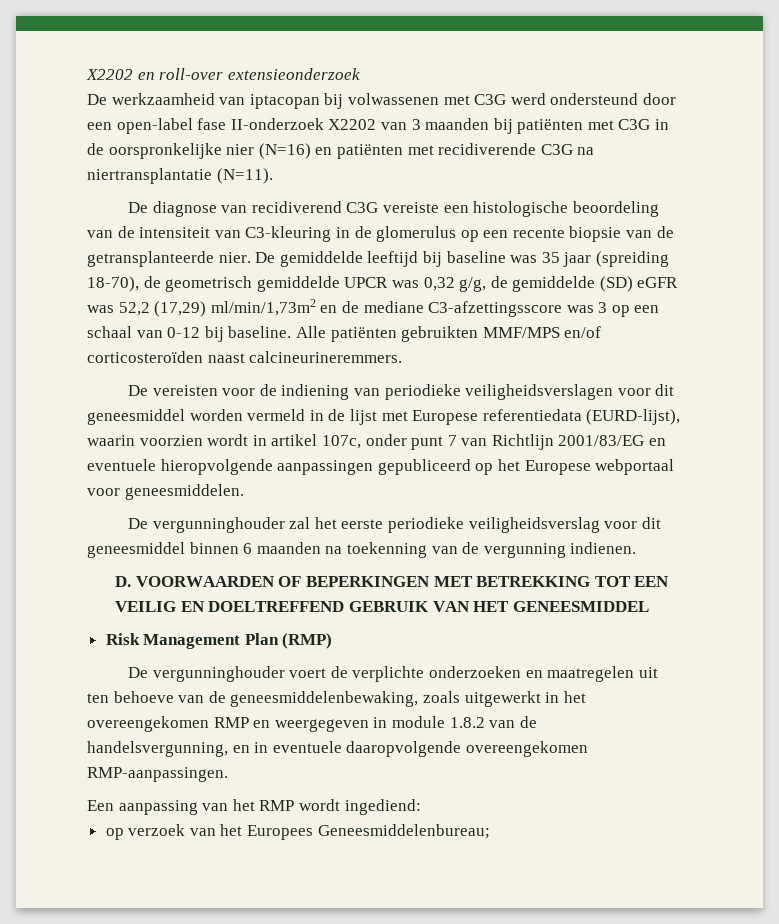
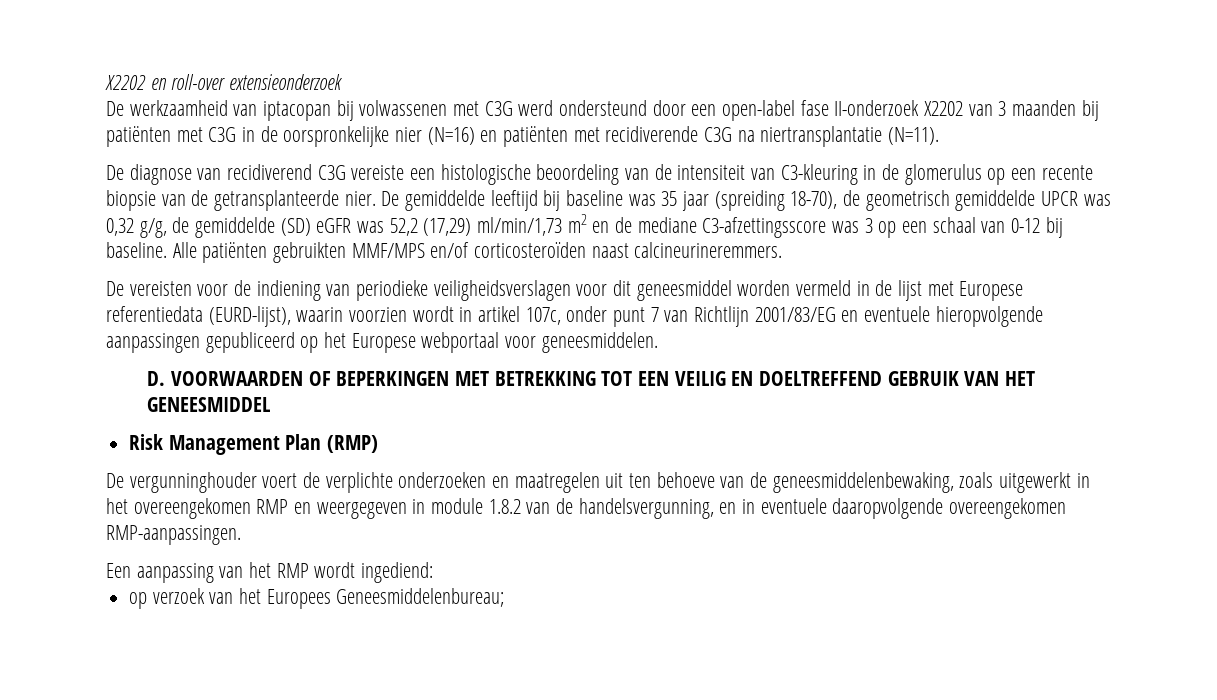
- De gemiddelde leeftijd bij baseline was 35 jaar (spreiding 18-70), de geometrisch gemiddelde UPCR was 0,32 g/g, de gemiddelde (SD) eGFR was 52,2 (17,29) ml/min/1,73m2 en de mediane C3-afzettingsscore was 3 op een schaal van 0-12 bij baseline.
+ De gemiddelde leeftijd bij baseline was 35 jaar (spreiding 18-70), de geometrisch gemiddelde UPCR was 0,32 g/g, de gemiddelde (SD) eGFR was 52,2 (17,29) ml/min/1,73 m2 en de mediane C3-afzettingsscore was 3 op een schaal van 0-12 bij baseline.
- De vergunninghouder zal het eerste periodieke veiligheidsverslag voor dit geneesmiddel binnen 6 maanden na toekenning van de vergunning indienen.

